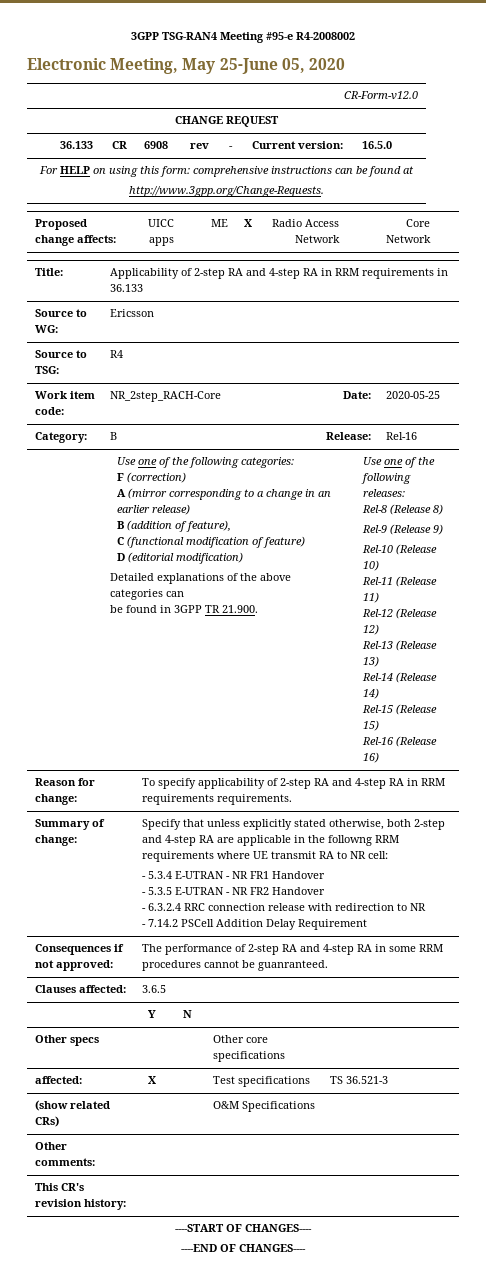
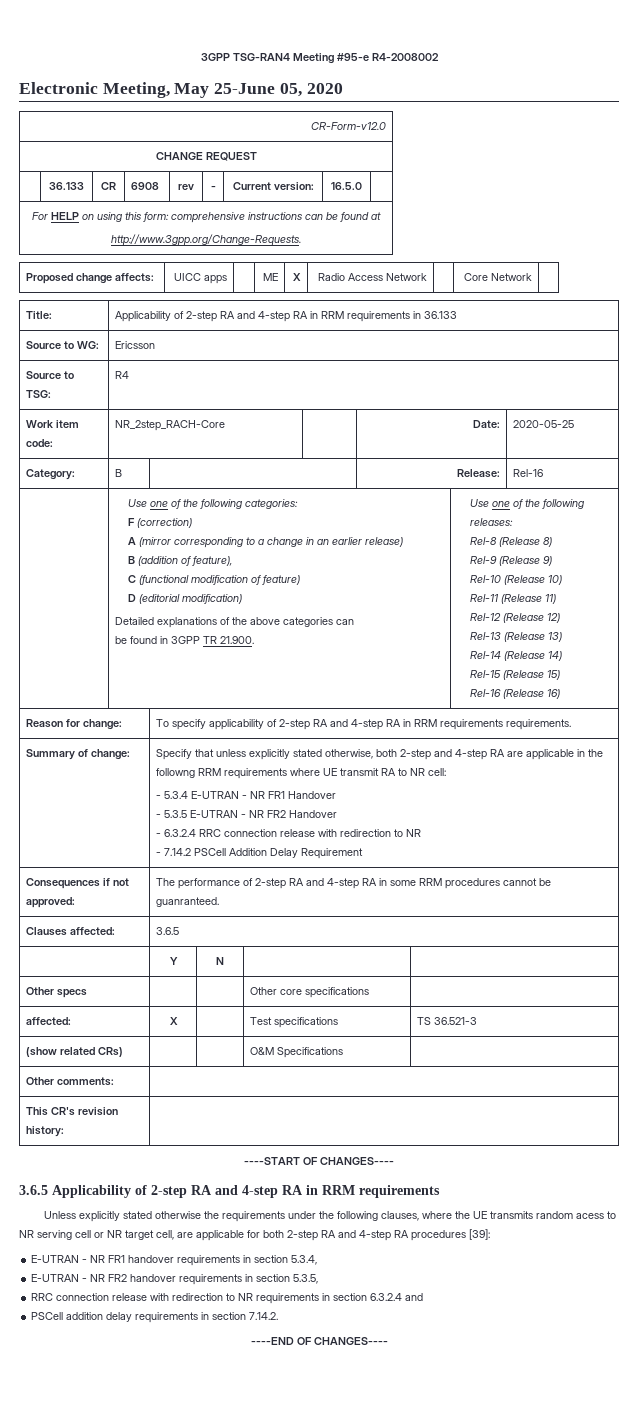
+ 3.6.5 Applicability of 2-step RA and 4-step RA in RRM requirements
+ Unless explicitly stated otherwise the requirements under the following clauses, where the UE transmits random acess to NR serving cell or NR target cell, are applicable for both 2-step RA and 4-step RA procedures [39]:
+ E-UTRAN - NR FR1 handover requirements in section 5.3.4,
+ E-UTRAN - NR FR2 handover requirements in section 5.3.5,
+ RRC connection release with redirection to NR requirements in section 6.3.2.4 and
+ PSCell addition delay requirements in section 7.14.2.

